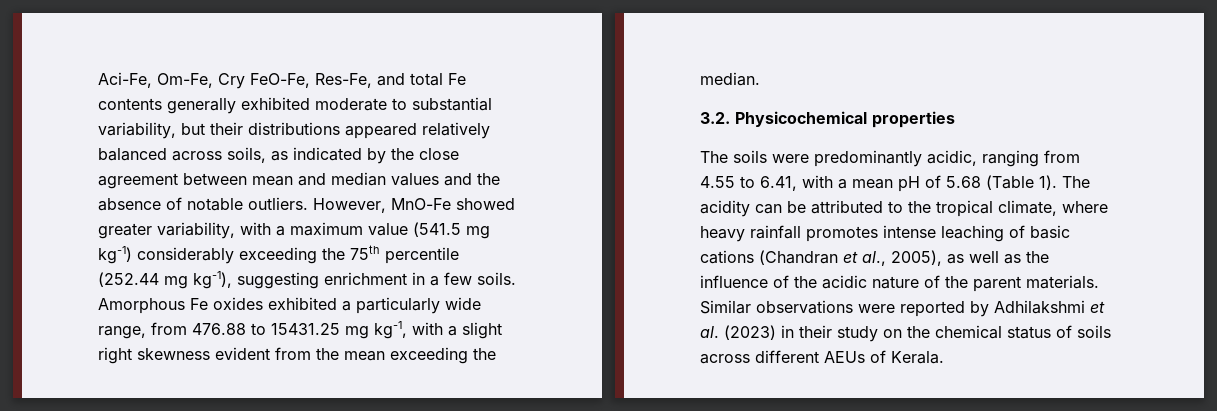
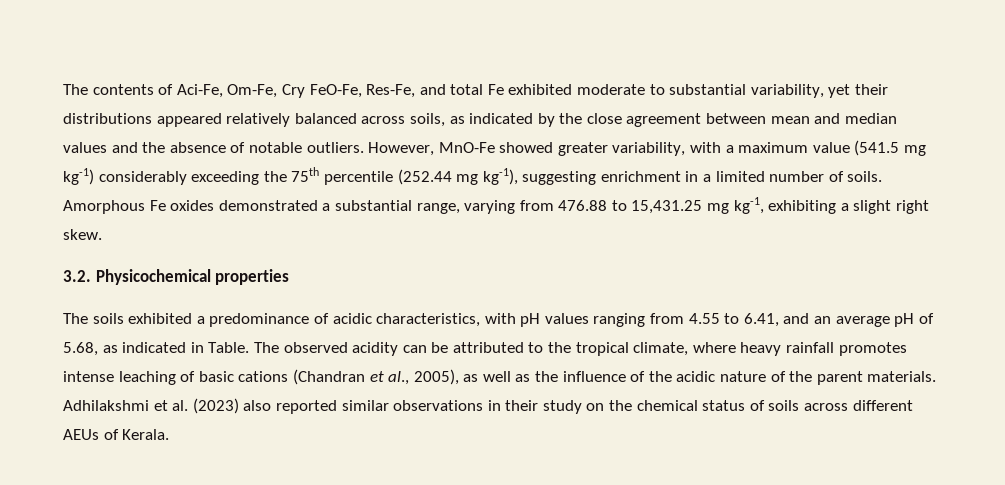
- Aci-Fe, Om-Fe, Cry FeO-Fe, Res-Fe, and total Fe contents generally exhibited moderate to substantial variability, but their distributions appeared relatively balanced across soils, as indicated by the close agreement between mean and median values and the absence of notable outliers.
+ The contents of Aci-Fe, Om-Fe, Cry FeO-Fe, Res-Fe, and total Fe exhibited moderate to substantial variability, yet their distributions appeared relatively balanced across soils, as indicated by the close agreement between mean and median values and the absence of notable outliers.
- However, MnO-Fe showed greater variability, with a maximum value (541.5 mg kg-1) considerably exceeding the 75th percentile (252.44 mg kg-1), suggesting enrichment in a few soils.
+ However, MnO-Fe showed greater variability, with a maximum value (541.5 mg kg-1) considerably exceeding the 75th percentile (252.44 mg kg-1), suggesting enrichment in a limited number of soils.
- Amorphous Fe oxides exhibited a particularly wide range, from 476.88 to 15431.25 mg kg-1, with a slight right skewness evident from the mean exceeding the median.
+ Amorphous Fe oxides demonstrated a substantial range, varying from 476.88 to 15,431.25 mg kg-1, exhibiting a slight right skew.
- The soils were predominantly acidic, ranging from 4.55 to 6.41, with a mean pH of 5.68 (Table 1). The acidity can be attributed to the tropical climate, where heavy rainfall promotes intense leaching of basic cations (Chandran et al., 2005), as well as the influence of the acidic nature of the parent materials.
+ The soils exhibited a predominance of acidic characteristics, with pH values ranging from 4.55 to 6.41, and an average pH of 5.68, as indicated in Table. The observed acidity can be attributed to the tropical climate, where heavy rainfall promotes intense leaching of basic cations (Chandran et al., 2005), as well as the influence of the acidic nature of the parent materials.
- Similar observations were reported by Adhilakshmi et al. (2023) in their study on the chemical status of soils across different AEUs of Kerala.
+ Adhilakshmi et al. (2023) also reported similar observations in their study on the chemical status of soils across different AEUs of Kerala.

